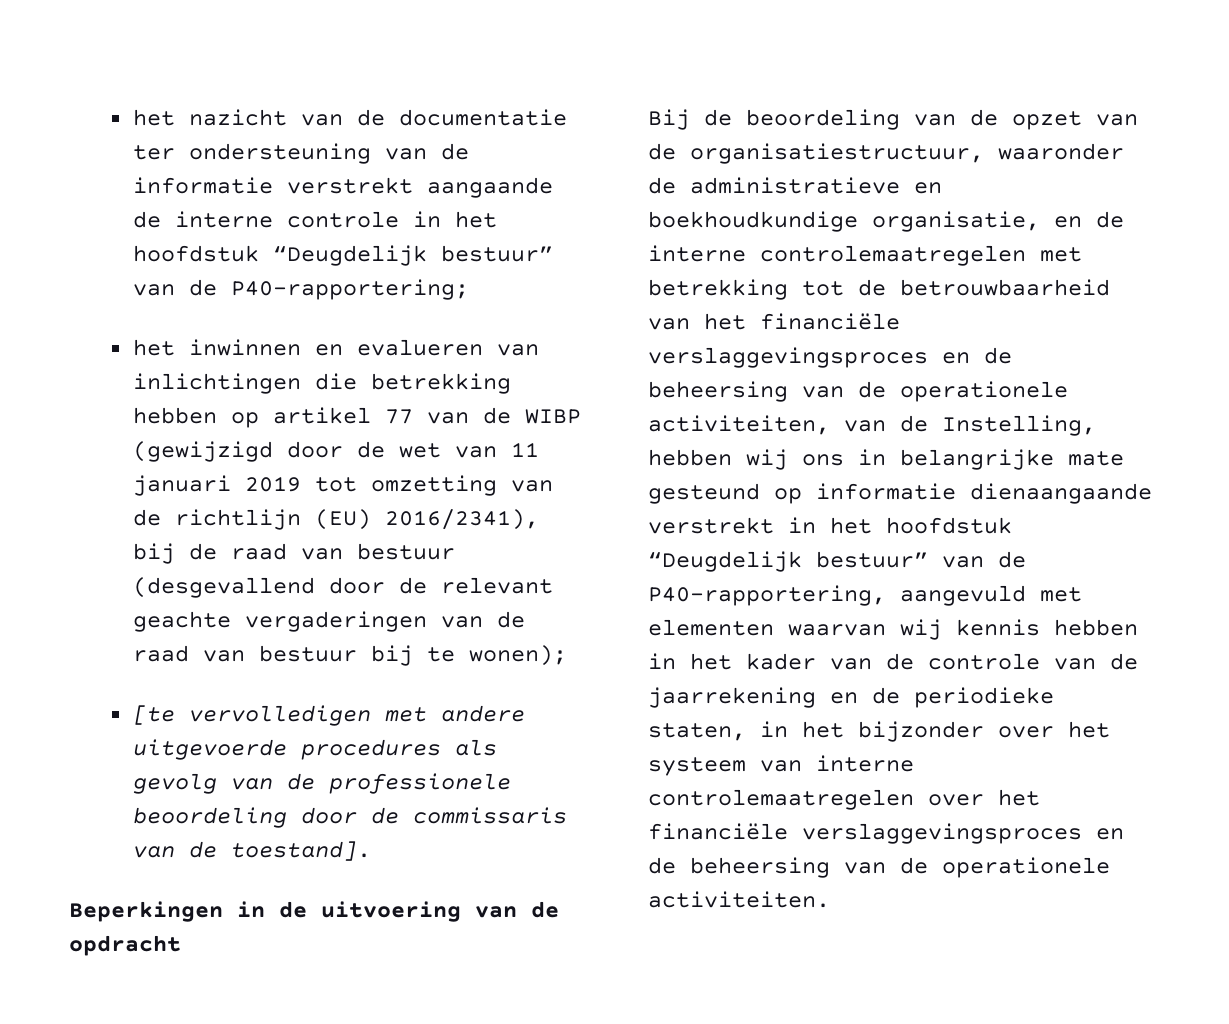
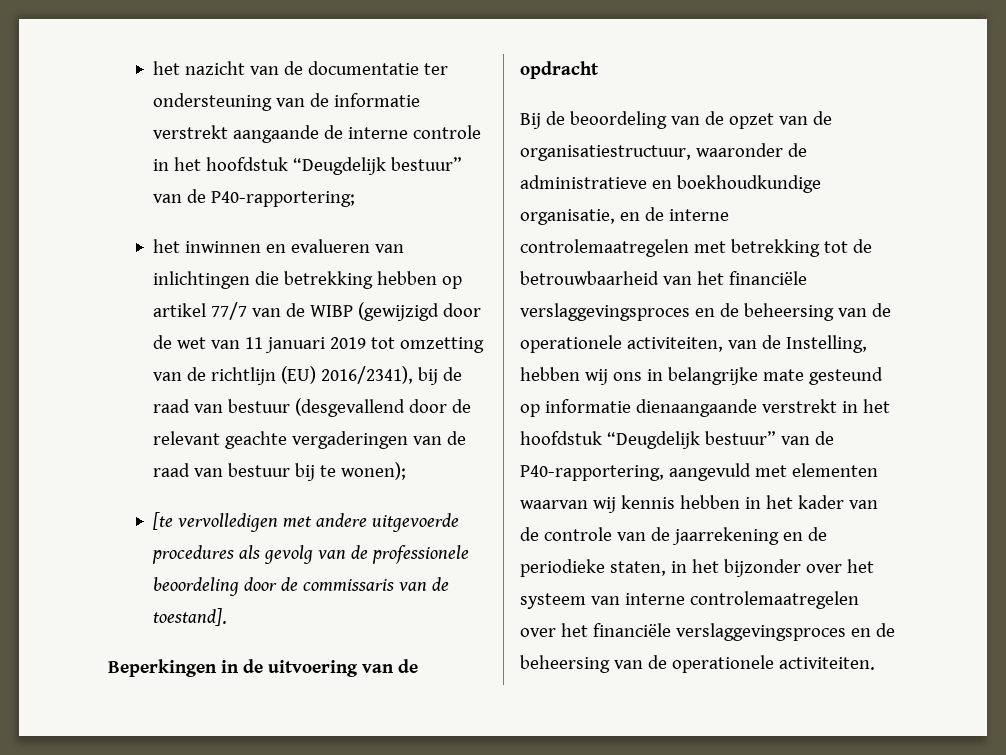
- het inwinnen en evalueren van inlichtingen die betrekking hebben op artikel 77 van de WIBP (gewijzigd door de wet van 11 januari 2019 tot omzetting van de richtlijn (EU) 2016/2341), bij de raad van bestuur (desgevallend door de relevant geachte vergaderingen van de raad van bestuur bij te wonen);
+ het inwinnen en evalueren van inlichtingen die betrekking hebben op artikel 77/7 van de WIBP (gewijzigd door de wet van 11 januari 2019 tot omzetting van de richtlijn (EU) 2016/2341), bij de raad van bestuur (desgevallend door de relevant geachte vergaderingen van de raad van bestuur bij te wonen);

